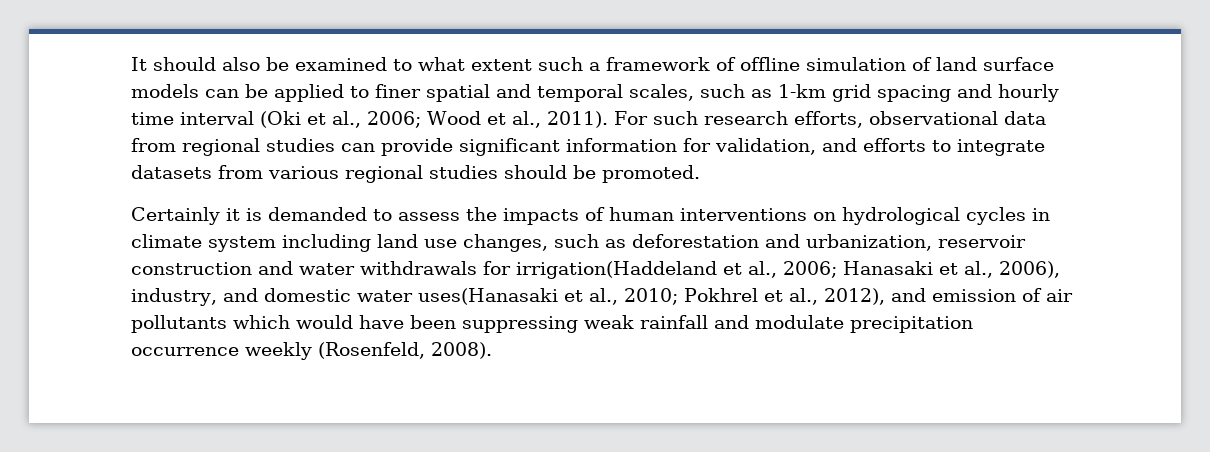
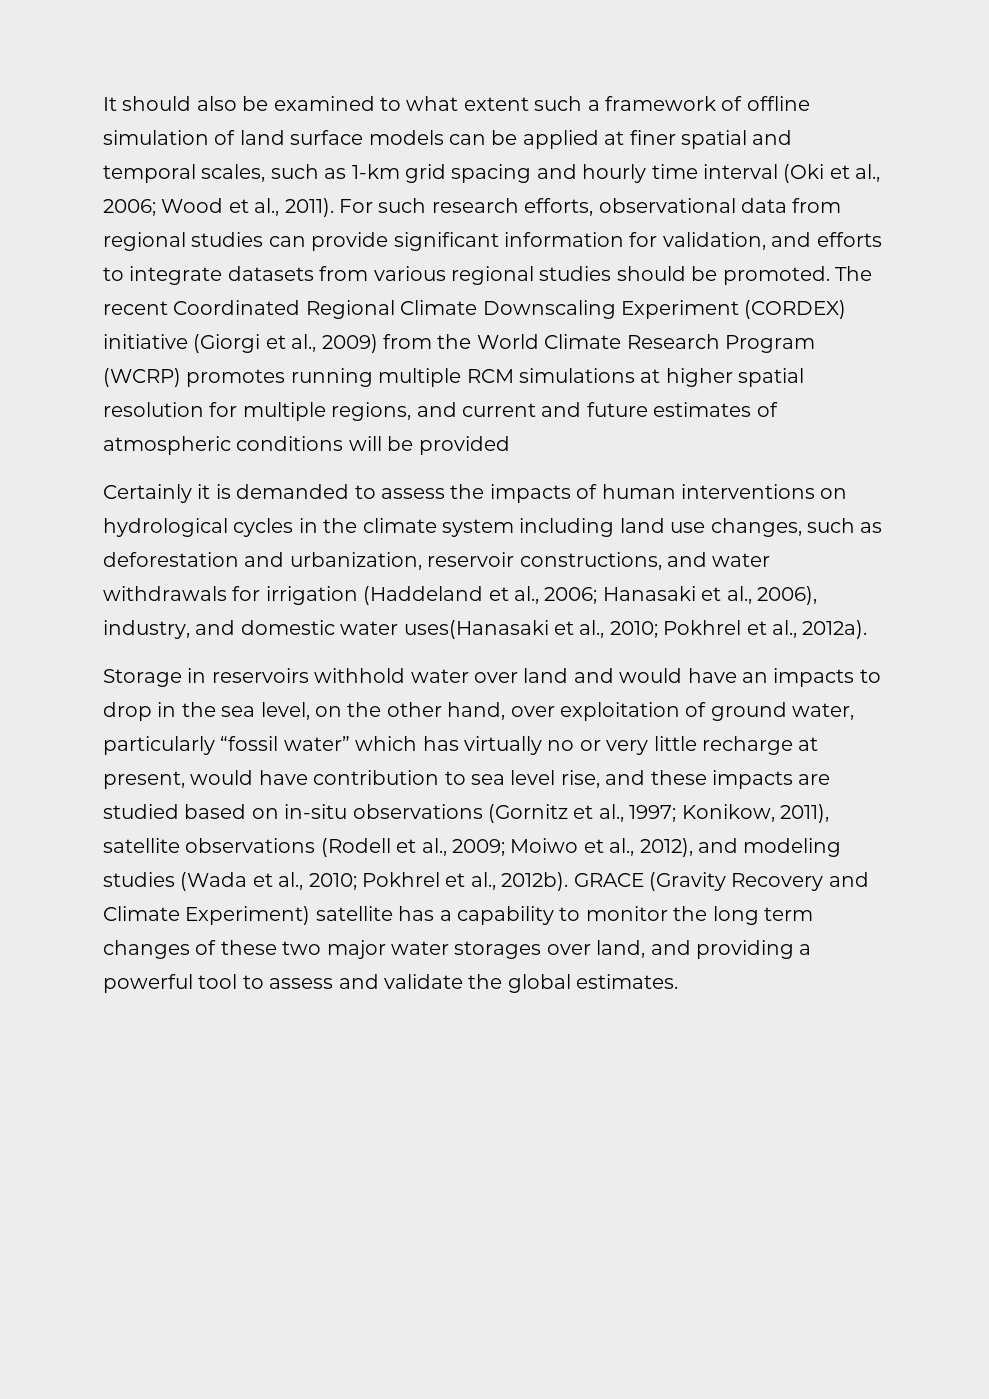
- It should also be examined to what extent such a framework of offline simulation of land surface models can be applied to finer spatial and temporal scales, such as 1-km grid spacing and hourly time interval (Oki et al., 2006; Wood et al., 2011).
+ It should also be examined to what extent such a framework of offline simulation of land surface models can be applied at finer spatial and temporal scales, such as 1-km grid spacing and hourly time interval (Oki et al., 2006; Wood et al., 2011).
+ The recent Coordinated Regional Climate Downscaling Experiment (CORDEX) initiative (Giorgi et al., 2009) from the World Climate Research Program (WCRP) promotes running multiple RCM simulations at higher spatial resolution for multiple regions, and current and future estimates of atmospheric conditions will be provided
- Certainly it is demanded to assess the impacts of human interventions on hydrological cycles in climate system including land use changes, such as deforestation and urbanization, reservoir construction and water withdrawals for irrigation(Haddeland et al., 2006; Hanasaki et al., 2006), industry, and domestic water uses(Hanasaki et al., 2010; Pokhrel et al., 2012), and emission of air pollutants which would have been suppressing weak rainfall and modulate precipitation occurrence weekly (Rosenfeld, 2008).
+ Certainly it is demanded to assess the impacts of human interventions on hydrological cycles in the climate system including land use changes, such as deforestation and urbanization, reservoir constructions, and water withdrawals for irrigation (Haddeland et al., 2006; Hanasaki et al., 2006), industry, and domestic water uses(Hanasaki et al., 2010; Pokhrel et al., 2012a).
+ Storage in reservoirs withhold water over land and would have an impacts to drop in the sea level, on the other hand, over exploitation of ground water, particularly “fossil water” which has virtually no or very little recharge at present, would have contribution to sea level rise, and these impacts are studied based on in-situ observations (Gornitz et al., 1997; Konikow, 2011), satellite observations (Rodell et al., 2009; Moiwo et al., 2012), and modeling studies (Wada et al., 2010; Pokhrel et al., 2012b). GRACE (Gravity Recovery and Climate Experiment) satellite has a capability to monitor the long term changes of these two major water storages over land, and providing a powerful tool to assess and validate the global estimates.

